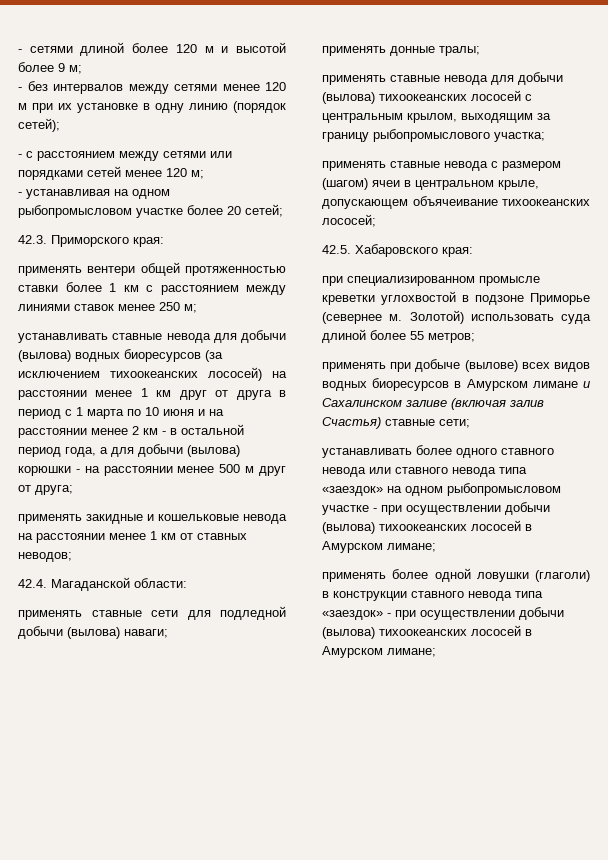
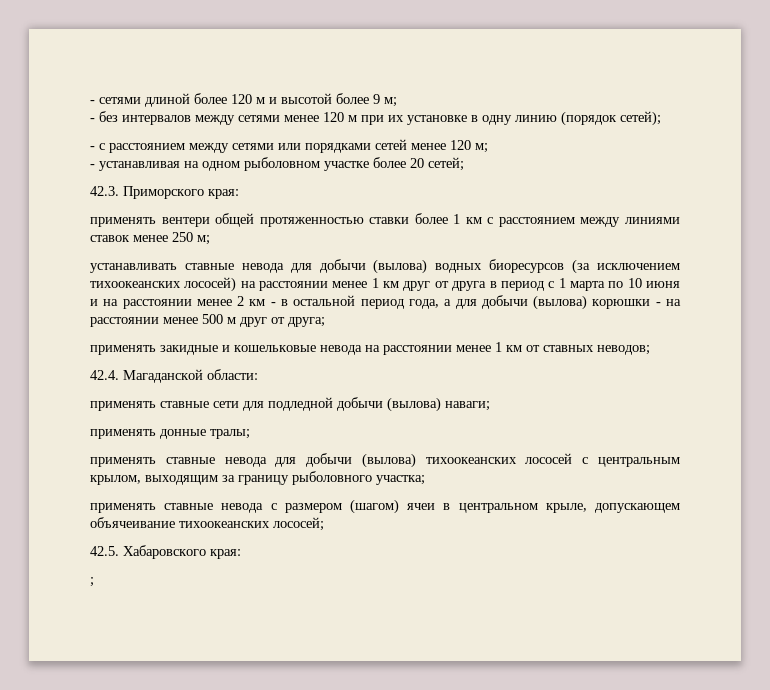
- - устанавливая на одном рыбопромысловом участке более 20 сетей;
+ - устанавливая на одном рыболовном участке более 20 сетей;
- применять ставные невода для добычи (вылова) тихоокеанских лососей с центральным крылом, выходящим за границу рыбопромыслового участка;
+ применять ставные невода для добычи (вылова) тихоокеанских лососей с центральным крылом, выходящим за границу рыболовного участка;
- при специализированном промысле креветки углохвостой в подзоне Приморье (севернее м. Золотой) использовать суда длиной более 55 метров;
- применять при добыче (вылове) всех видов водных биоресурсов в Амурском лимане и Сахалинском заливе (включая залив Счастья) ставные сети;
- устанавливать более одного ставного невода или ставного невода типа «заездок» на одном рыбопромысловом участке - при осуществлении добычи (вылова) тихоокеанских лососей в Амурском лимане;
- применять более одной ловушки (глаголи) в конструкции ставного невода типа «заездок» - при осуществлении добычи (вылова) тихоокеанских лососей в Амурском лимане;
+ ;

